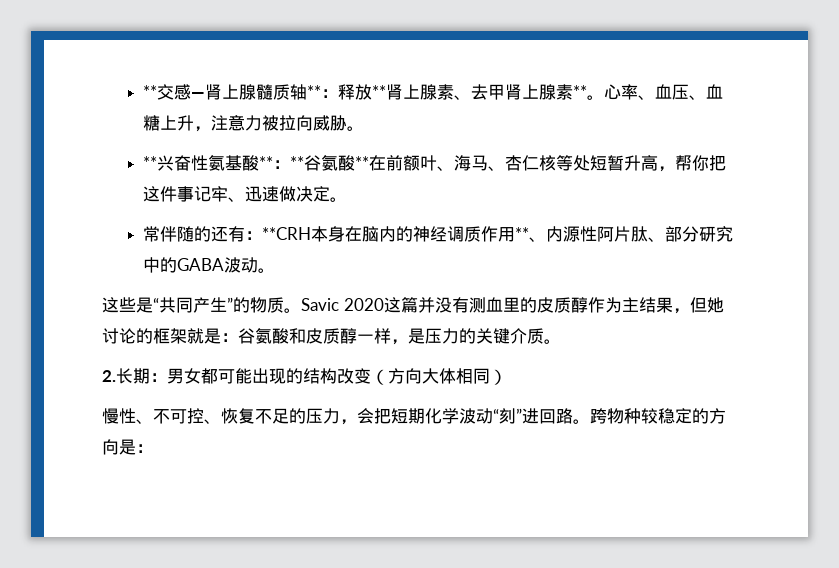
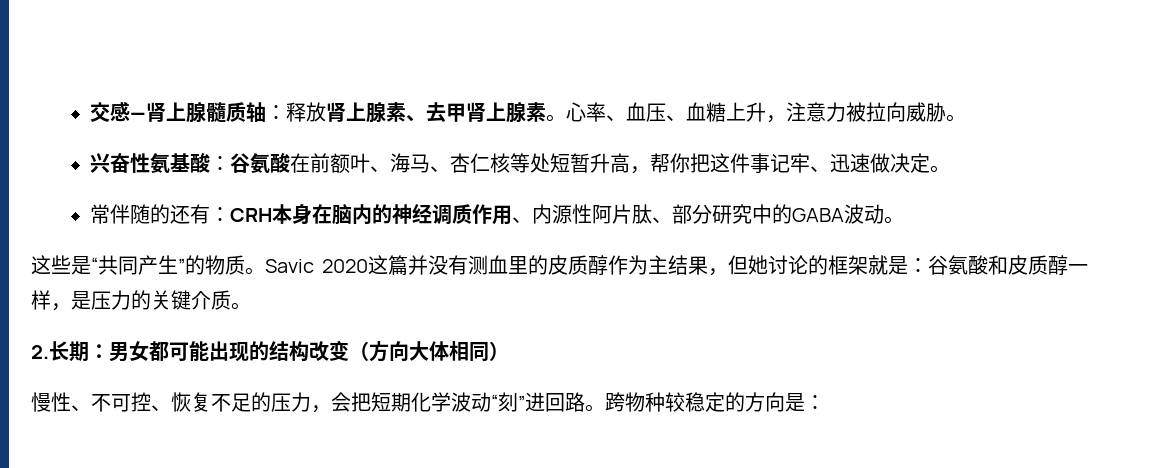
- **交感—肾上腺髓质轴**：释放**肾上腺素、去甲肾上腺素**。
+ 交感—肾上腺髓质轴：释放肾上腺素、去甲肾上腺素。
- **兴奋性氨基酸**：**谷氨酸**在前额叶、海马、杏仁核等处短暂升高，帮你把这件事记牢、迅速做决定。
+ 兴奋性氨基酸：谷氨酸在前额叶、海马、杏仁核等处短暂升高，帮你把这件事记牢、迅速做决定。
- 常伴随的还有：**CRH本身在脑内的神经调质作用**、内源性阿片肽、部分研究中的GABA波动。
+ 常伴随的还有：CRH本身在脑内的神经调质作用、内源性阿片肽、部分研究中的GABA波动。

